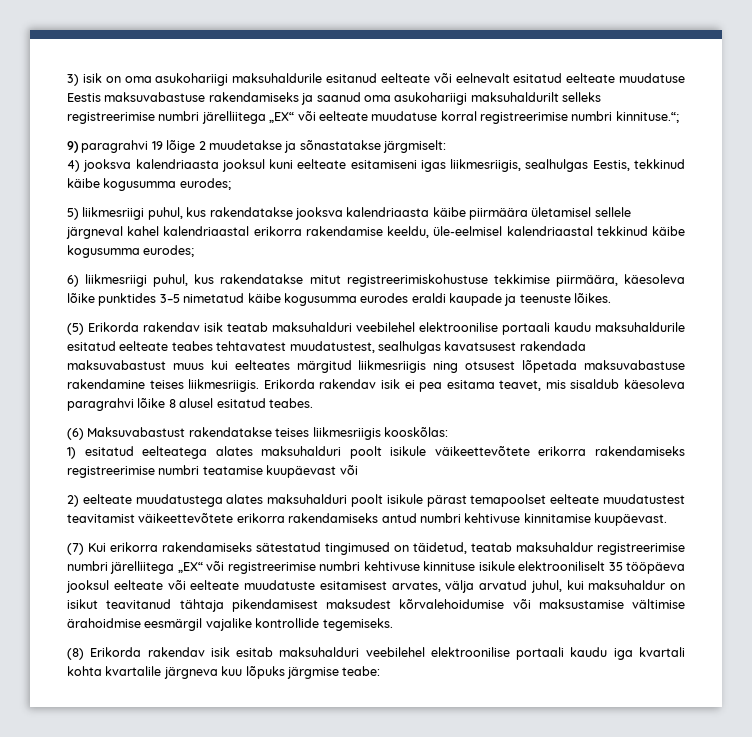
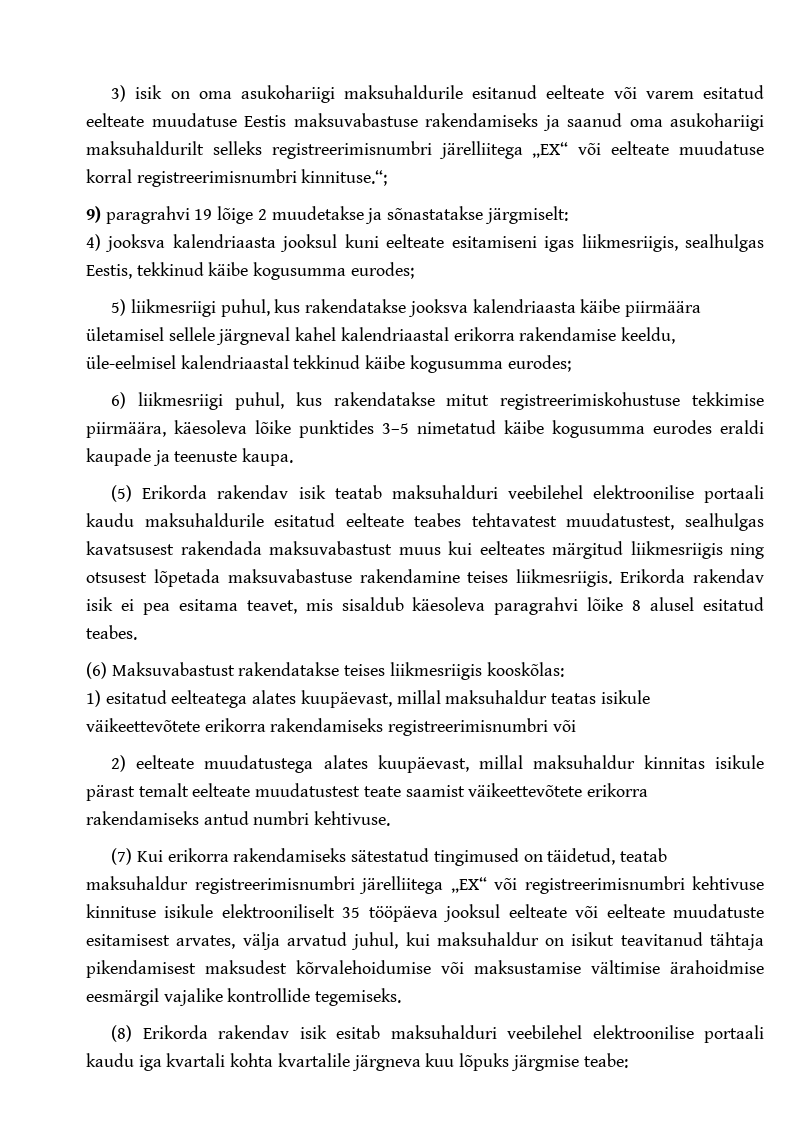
- 3) isik on oma asukohariigi maksuhaldurile esitanud eelteate või eelnevalt esitatud eelteate muudatuse Eestis maksuvabastuse rakendamiseks ja saanud oma asukohariigi maksuhaldurilt selleks registreerimise numbri järelliitega „EX“ või eelteate muudatuse korral registreerimise numbri kinnituse.“;
+ 3) isik on oma asukohariigi maksuhaldurile esitanud eelteate või varem esitatud eelteate muudatuse Eestis maksuvabastuse rakendamiseks ja saanud oma asukohariigi maksuhaldurilt selleks registreerimisnumbri järelliitega „EX“ või eelteate muudatuse korral registreerimisnumbri kinnituse.“;
- 6) liikmesriigi puhul, kus rakendatakse mitut registreerimiskohustuse tekkimise piirmäära, käesoleva lõike punktides 3–5 nimetatud käibe kogusumma eurodes eraldi kaupade ja teenuste lõikes.
+ 6) liikmesriigi puhul, kus rakendatakse mitut registreerimiskohustuse tekkimise piirmäära, käesoleva lõike punktides 3–5 nimetatud käibe kogusumma eurodes eraldi kaupade ja teenuste kaupa.
- 1) esitatud eelteatega alates maksuhalduri poolt isikule väikeettevõtete erikorra rakendamiseks registreerimise numbri teatamise kuupäevast või
+ 1) esitatud eelteatega alates kuupäevast, millal maksuhaldur teatas isikule väikeettevõtete erikorra rakendamiseks registreerimisnumbri või
- 2) eelteate muudatustega alates maksuhalduri poolt isikule pärast temapoolset eelteate muudatustest teavitamist väikeettevõtete erikorra rakendamiseks antud numbri kehtivuse kinnitamise kuupäevast.
+ 2) eelteate muudatustega alates kuupäevast, millal maksuhaldur kinnitas isikule pärast temalt eelteate muudatustest teate saamist väikeettevõtete erikorra rakendamiseks antud numbri kehtivuse.
- (7) Kui erikorra rakendamiseks sätestatud tingimused on täidetud, teatab maksuhaldur registreerimise numbri järelliitega „EX“ või registreerimise numbri kehtivuse kinnituse isikule elektrooniliselt 35 tööpäeva jooksul eelteate või eelteate muudatuste esitamisest arvates, välja arvatud juhul, kui maksuhaldur on isikut teavitanud tähtaja pikendamisest maksudest kõrvalehoidumise või maksustamise vältimise ärahoidmise eesmärgil vajalike kontrollide tegemiseks.
+ (7) Kui erikorra rakendamiseks sätestatud tingimused on täidetud, teatab maksuhaldur registreerimisnumbri järelliitega „EX“ või registreerimisnumbri kehtivuse kinnituse isikule elektrooniliselt 35 tööpäeva jooksul eelteate või eelteate muudatuste esitamisest arvates, välja arvatud juhul, kui maksuhaldur on isikut teavitanud tähtaja pikendamisest maksudest kõrvalehoidumise või maksustamise vältimise ärahoidmise eesmärgil vajalike kontrollide tegemiseks.

